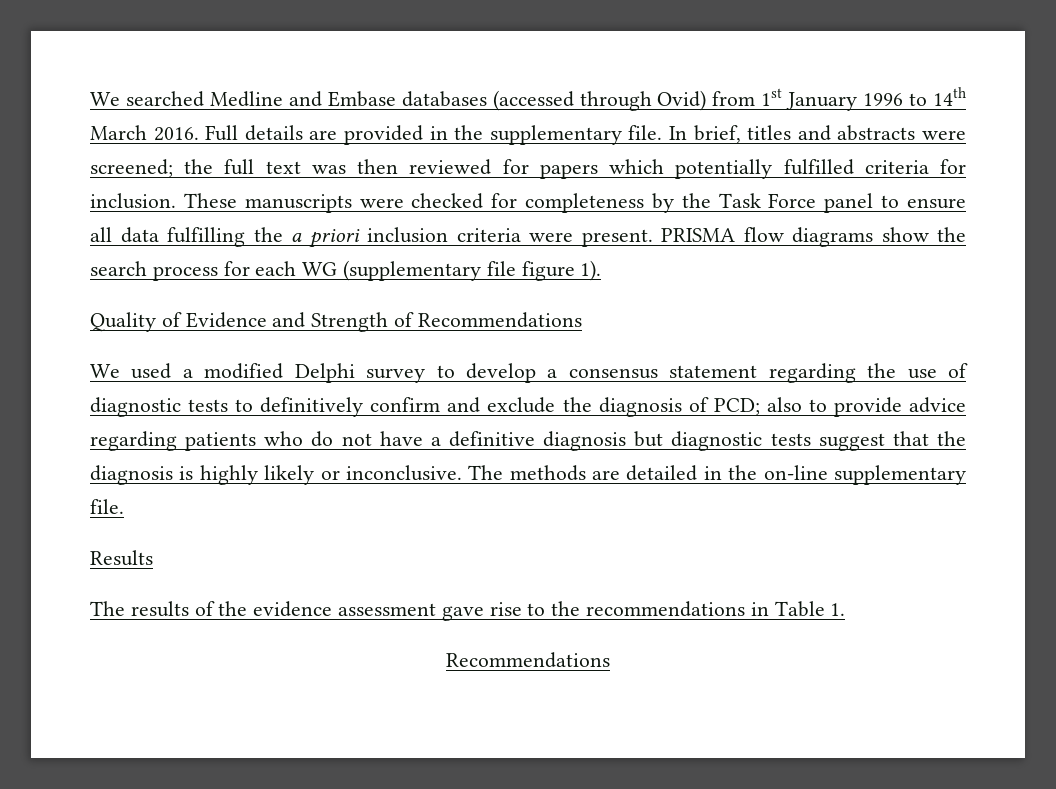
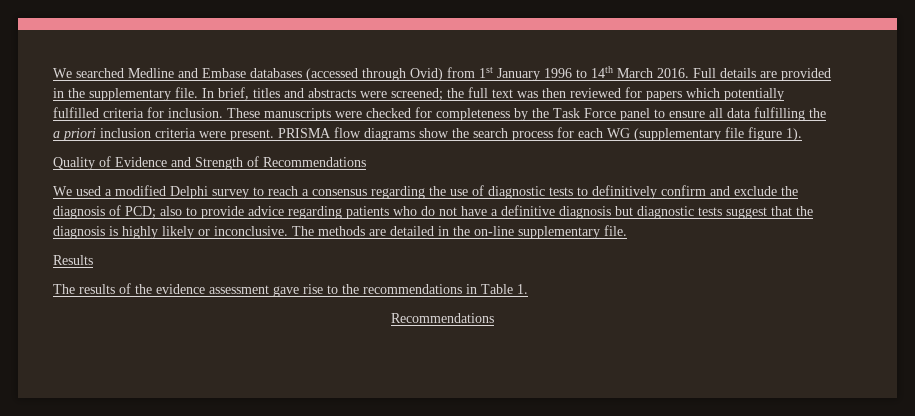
- We used a modified Delphi survey to develop a consensus statement regarding the use of diagnostic tests to definitively confirm and exclude the diagnosis of PCD; also to provide advice regarding patients who do not have a definitive diagnosis but diagnostic tests suggest that the diagnosis is highly likely or inconclusive.
+ We used a modified Delphi survey to reach a consensus regarding the use of diagnostic tests to definitively confirm and exclude the diagnosis of PCD; also to provide advice regarding patients who do not have a definitive diagnosis but diagnostic tests suggest that the diagnosis is highly likely or inconclusive.

